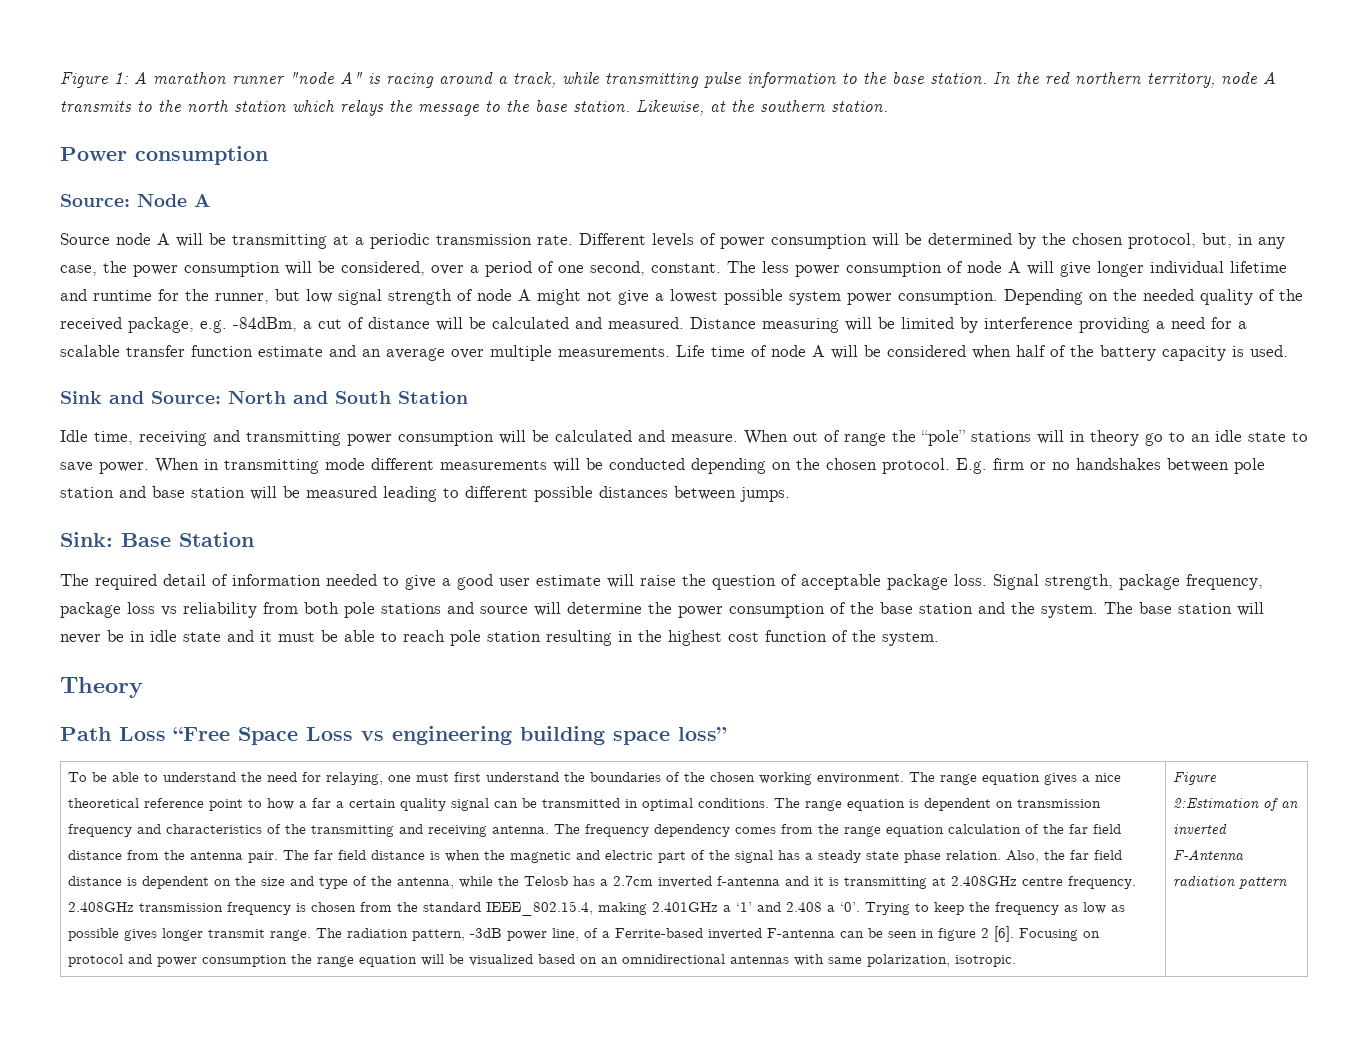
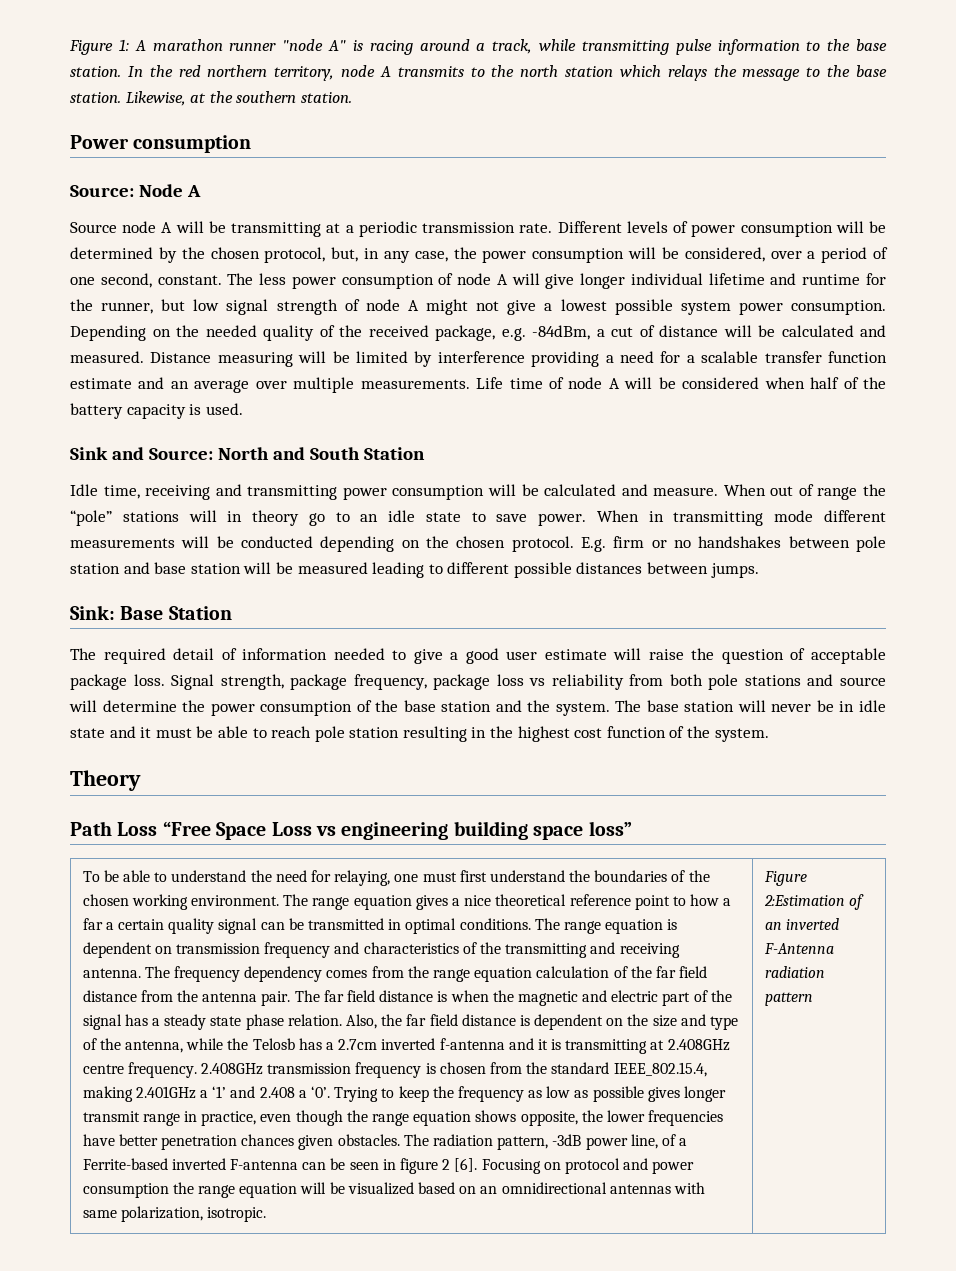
- Trying to keep the frequency as low as possible gives longer transmit range.
+ Trying to keep the frequency as low as possible gives longer transmit range in practice, even though the range equation shows opposite, the lower frequencies have better penetration chances given obstacles.

